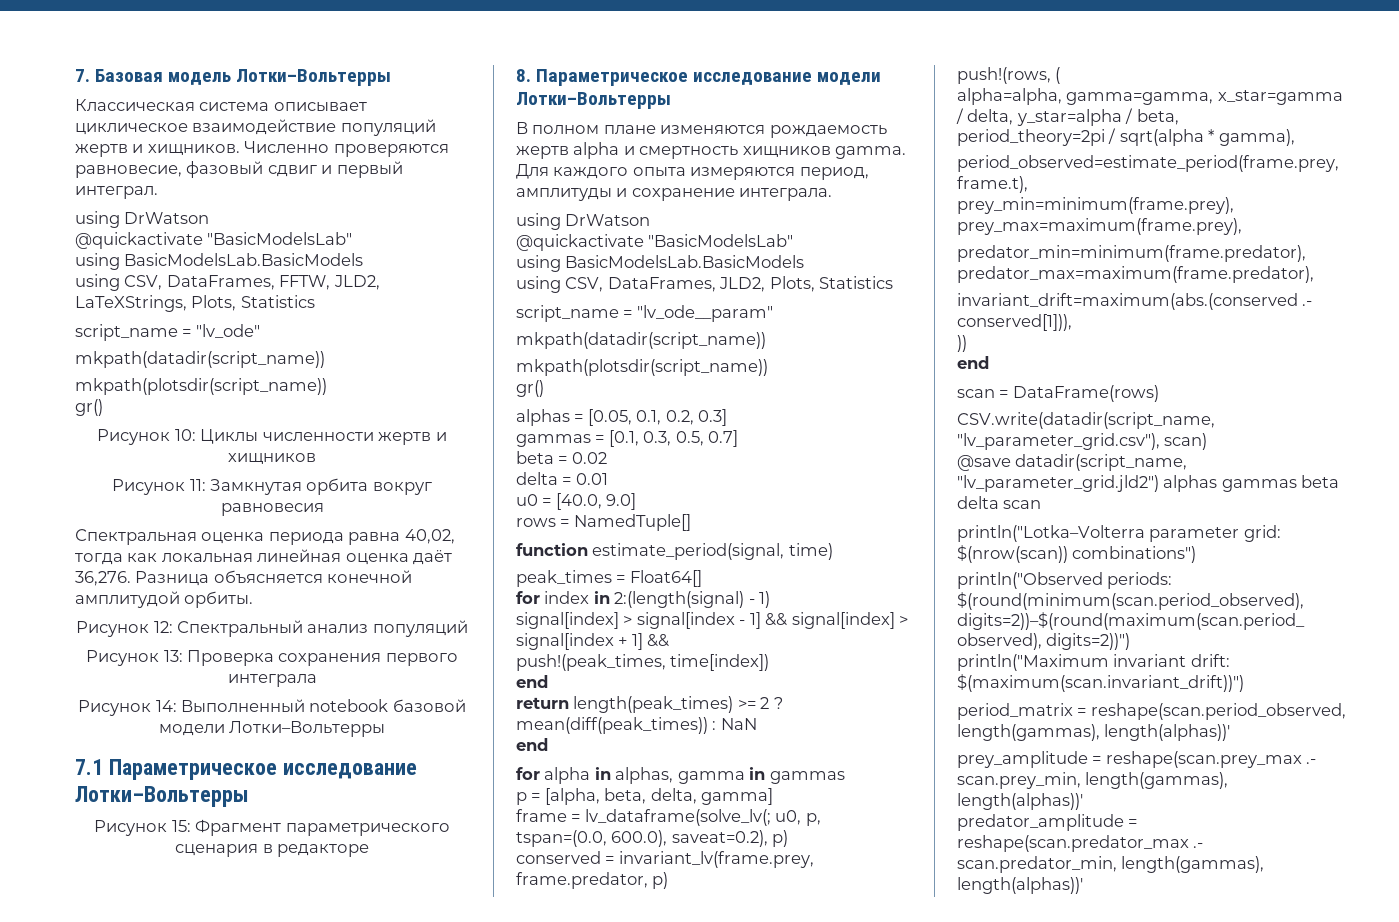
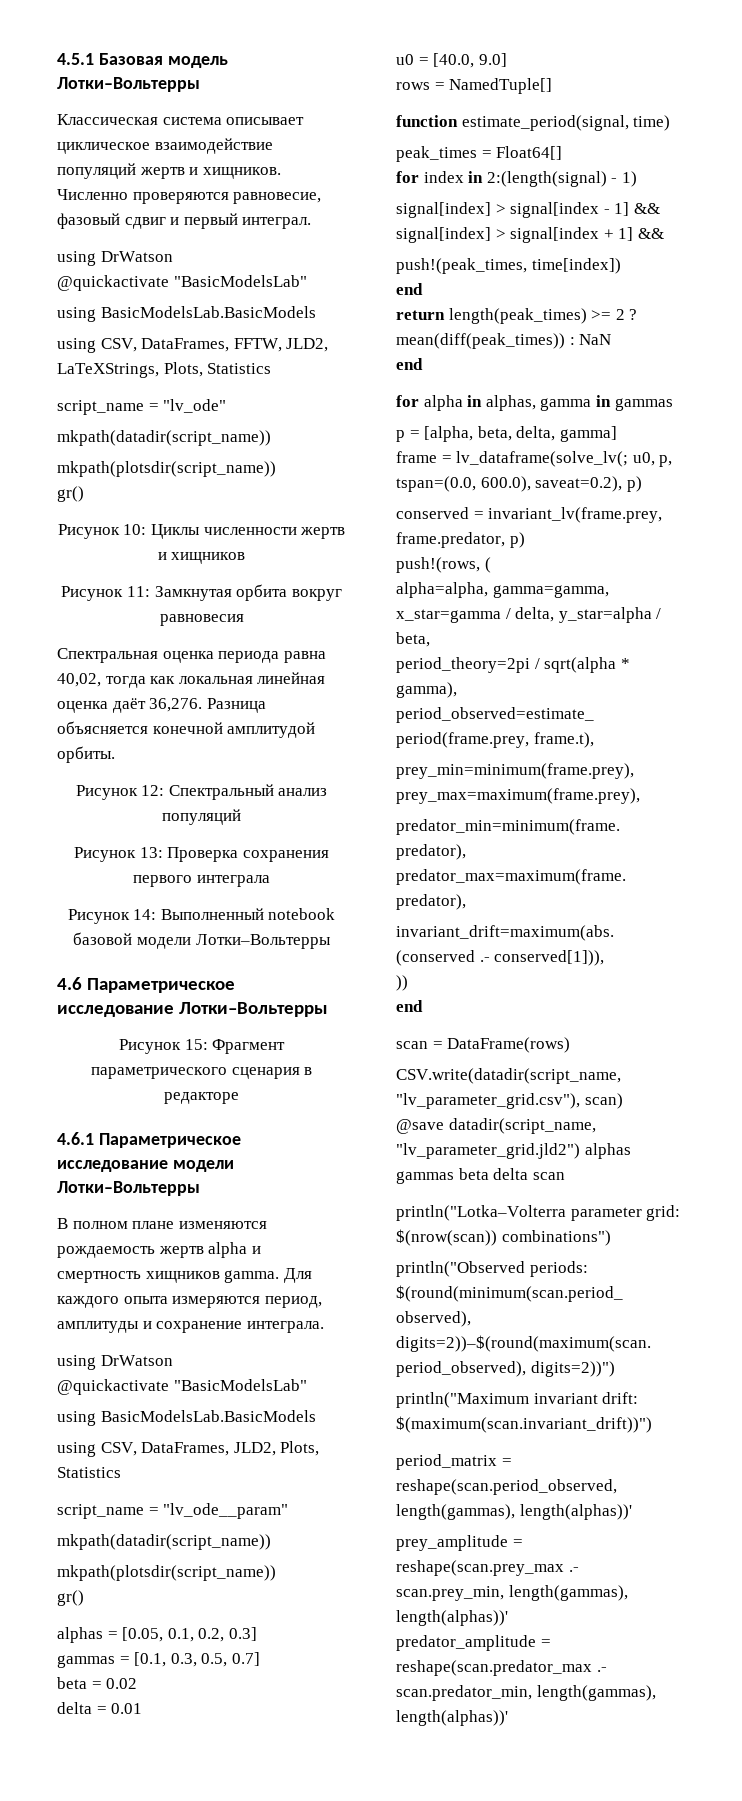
- 7. Базовая модель Лотки–Вольтерры
+ 4.5.1 Базовая модель Лотки–Вольтерры
- 7.1 Параметрическое исследование Лотки–Вольтерры
+ 4.6 Параметрическое исследование Лотки–Вольтерры
- 8. Параметрическое исследование модели Лотки–Вольтерры
+ 4.6.1 Параметрическое исследование модели Лотки–Вольтерры

